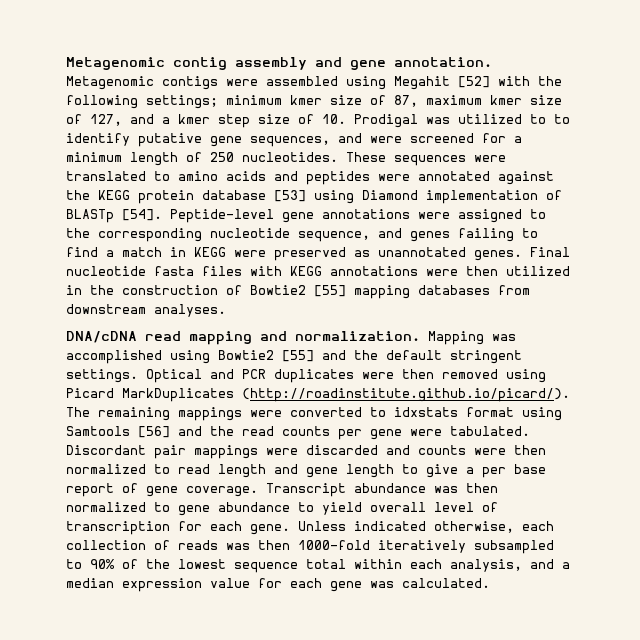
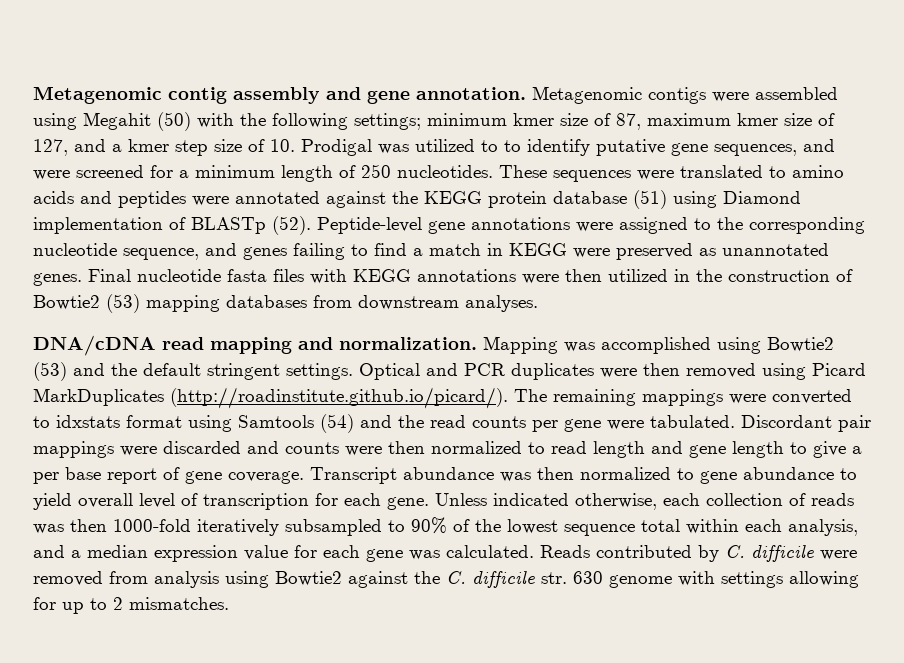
- Metagenomic contigs were assembled using Megahit [52] with the following settings; minimum kmer size of 87, maximum kmer size of 127, and a kmer step size of 10. Prodigal was utilized to to identify putative gene sequences, and were screened for a minimum length of 250 nucleotides.
+ Metagenomic contigs were assembled using Megahit (50) with the following settings; minimum kmer size of 87, maximum kmer size of 127, and a kmer step size of 10. Prodigal was utilized to to identify putative gene sequences, and were screened for a minimum length of 250 nucleotides.
- These sequences were translated to amino acids and peptides were annotated against the KEGG protein database [53] using Diamond implementation of BLASTp [54].
+ These sequences were translated to amino acids and peptides were annotated against the KEGG protein database (51) using Diamond implementation of BLASTp (52).
- Final nucleotide fasta files with KEGG annotations were then utilized in the construction of Bowtie2 [55] mapping databases from downstream analyses.
+ Final nucleotide fasta files with KEGG annotations were then utilized in the construction of Bowtie2 (53) mapping databases from downstream analyses.
- Mapping was accomplished using Bowtie2 [55] and the default stringent settings.
+ Mapping was accomplished using Bowtie2 (53) and the default stringent settings.
- Optical and PCR duplicates were then removed using Picard MarkDuplicates (http://roadinstitute.github.io/picard/). The remaining mappings were converted to idxstats format using Samtools [56] and the read counts per gene were tabulated.
+ Optical and PCR duplicates were then removed using Picard MarkDuplicates (http://roadinstitute.github.io/picard/). The remaining mappings were converted to idxstats format using Samtools (54) and the read counts per gene were tabulated.
+ Reads contributed by C. difficile were removed from analysis using Bowtie2 against the C. difficile str. 630 genome with settings allowing for up to 2 mismatches.

